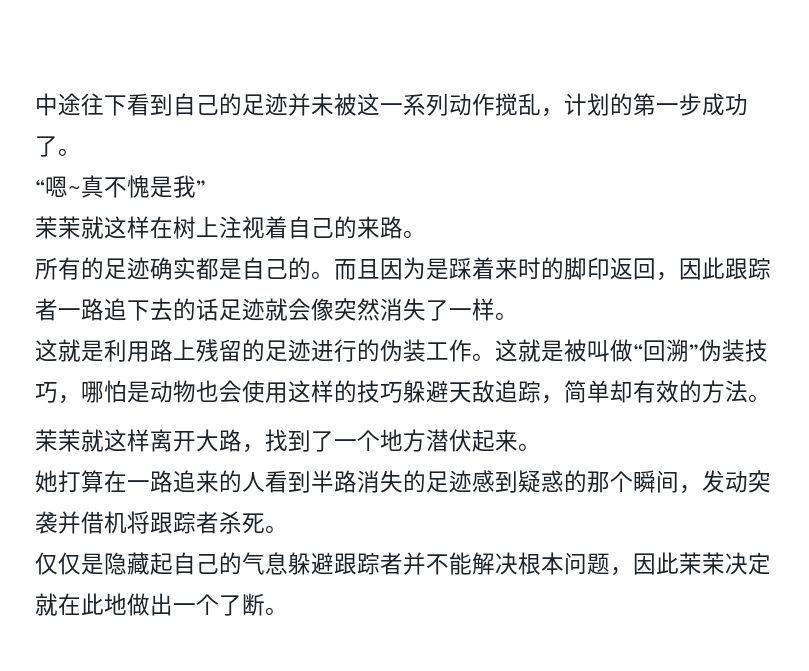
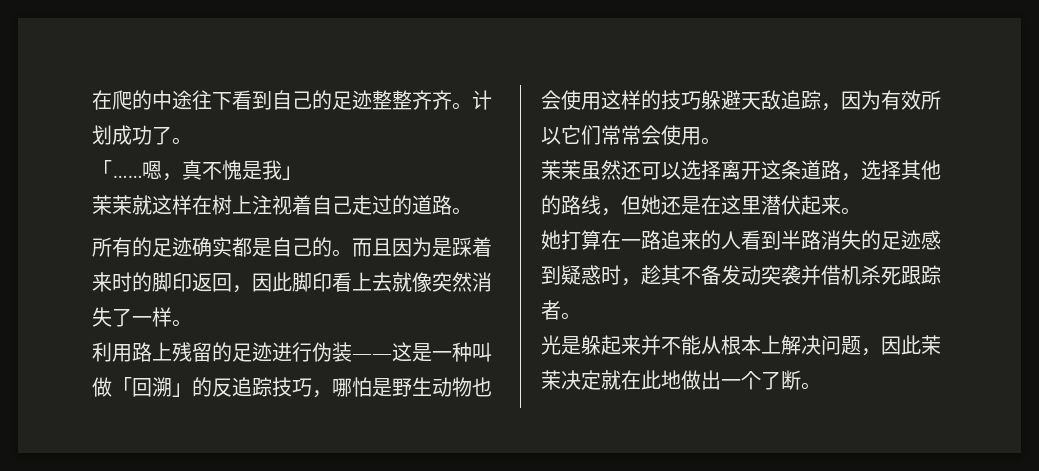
- 中途往下看到自己的足迹并未被这一系列动作搅乱，计划的第一步成功了。
+ 在爬的中途往下看到自己的足迹整整齐齐。计划成功了。
- “嗯~真不愧是我”
+ 「……嗯，真不愧是我」
- 茉茉就这样在树上注视着自己的来路。
+ 茉茉就这样在树上注视着自己走过的道路。
- 而且因为是踩着来时的脚印返回，因此跟踪者一路追下去的话足迹就会像突然消失了一样。
+ 而且因为是踩着来时的脚印返回，因此脚印看上去就像突然消失了一样。
- 这就是利用路上残留的足迹进行的伪装工作。这就是被叫做“回溯”伪装技巧，哪怕是动物也会使用这样的技巧躲避天敌追踪，简单却有效的方法。
- 茉茉就这样离开大路，找到了一个地方潜伏起来。
+ 利用路上残留的足迹进行伪装——这是一种叫做「回溯」的反追踪技巧，哪怕是野生动物也会使用这样的技巧躲避天敌追踪，因为有效所以它们常常会使用。
+ 茉茉虽然还可以选择离开这条道路，选择其他的路线，但她还是在这里潜伏起来。
- 她打算在一路追来的人看到半路消失的足迹感到疑惑的那个瞬间，发动突袭并借机将跟踪者杀死。
- 仅仅是隐藏起自己的气息躲避跟踪者并不能解决根本问题，因此茉茉决定就在此地做出一个了断。
+ 她打算在一路追来的人看到半路消失的足迹感到疑惑时，趁其不备发动突袭并借机杀死跟踪者。
+ 光是躲起来并不能从根本上解决问题，因此茉茉决定就在此地做出一个了断。

